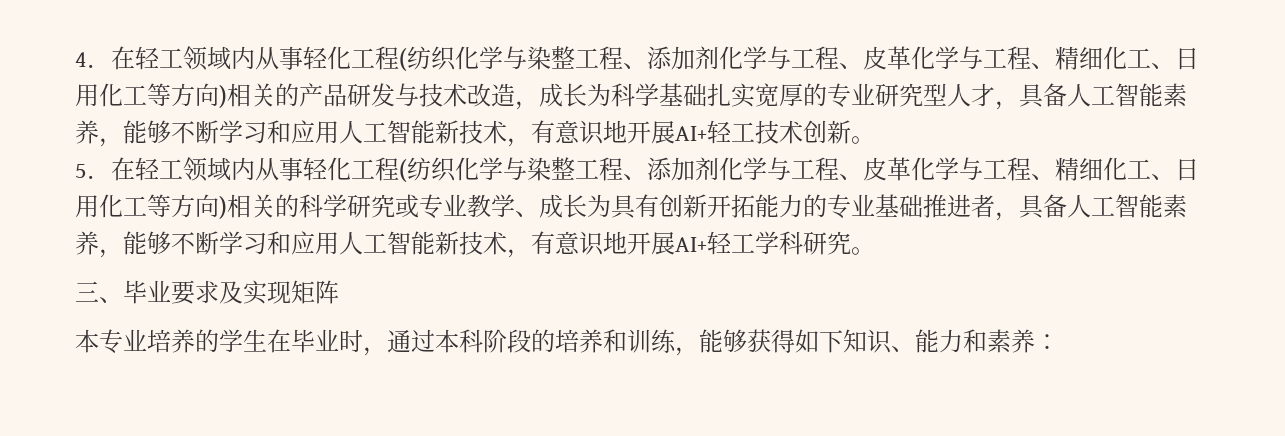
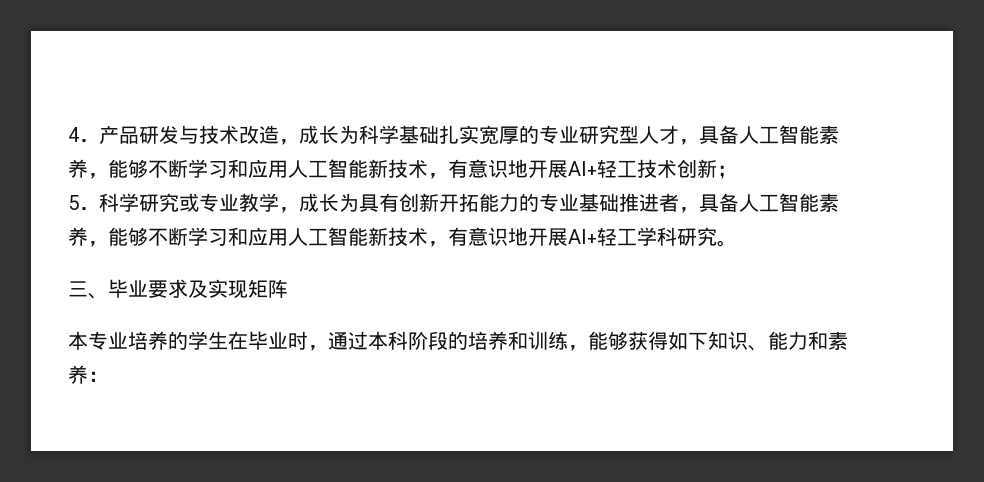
- 4．在轻工领域内从事轻化工程(纺织化学与染整工程、添加剂化学与工程、皮革化学与工程、精细化工、日用化工等方向)相关的产品研发与技术改造，成长为科学基础扎实宽厚的专业研究型人才，具备人工智能素养，能够不断学习和应用人工智能新技术，有意识地开展AI+轻工技术创新。
+ 4．产品研发与技术改造，成长为科学基础扎实宽厚的专业研究型人才，具备人工智能素养，能够不断学习和应用人工智能新技术，有意识地开展AI+轻工技术创新；
- 5．在轻工领域内从事轻化工程(纺织化学与染整工程、添加剂化学与工程、皮革化学与工程、精细化工、日用化工等方向)相关的科学研究或专业教学、成长为具有创新开拓能力的专业基础推进者，具备人工智能素养，能够不断学习和应用人工智能新技术，有意识地开展AI+轻工学科研究。
+ 5．科学研究或专业教学，成长为具有创新开拓能力的专业基础推进者，具备人工智能素养，能够不断学习和应用人工智能新技术，有意识地开展AI+轻工学科研究。

